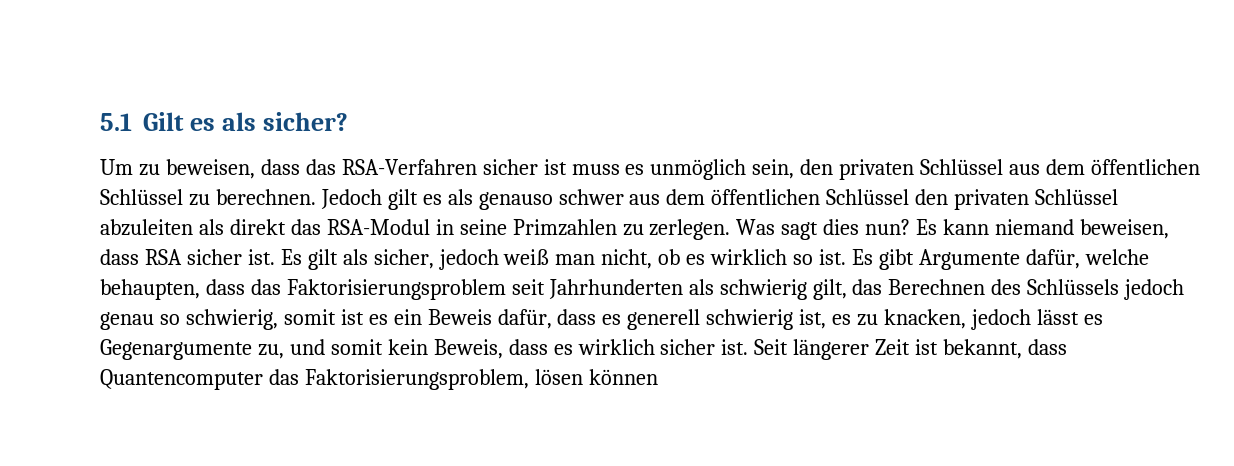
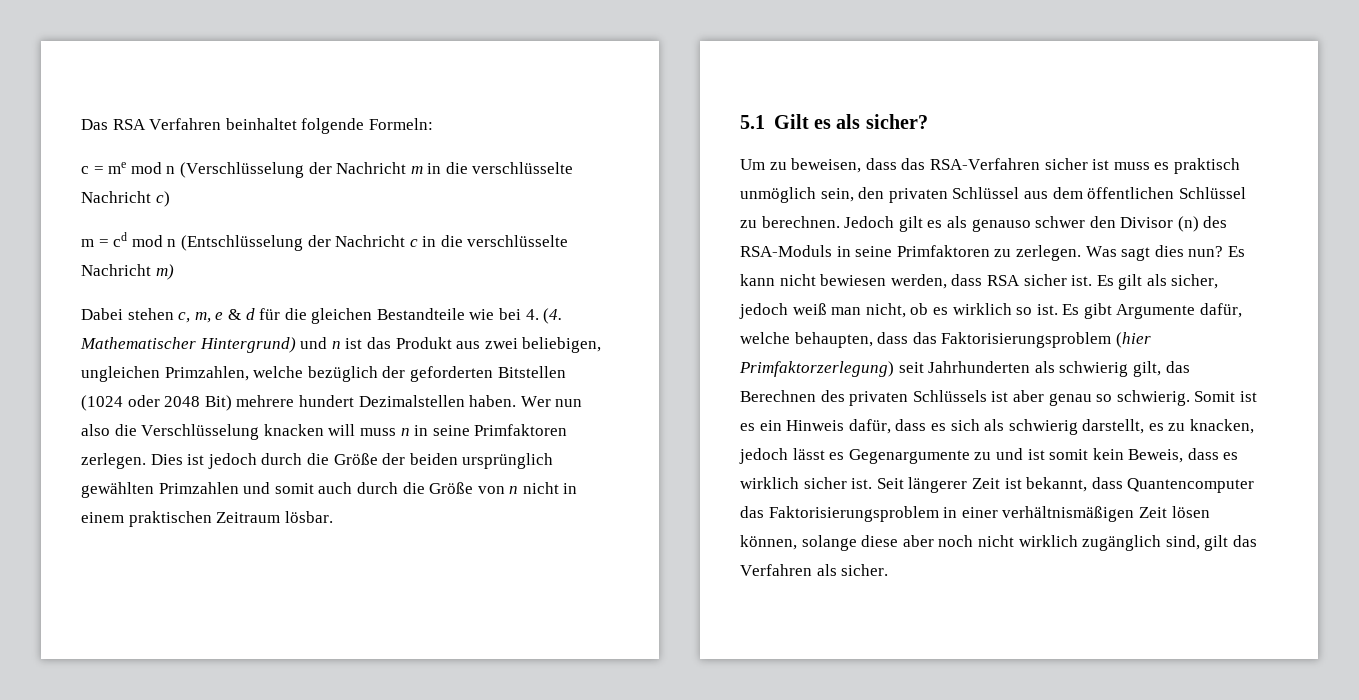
+ Das RSA Verfahren beinhaltet folgende Formeln:
+ c = me mod n (Verschlüsselung der Nachricht m in die verschlüsselte Nachricht c)
+ m = cd mod n (Entschlüsselung der Nachricht c in die verschlüsselte Nachricht m)
+ Dabei stehen c, m, e & d für die gleichen Bestandteile wie bei 4. (4. Mathematischer Hintergrund) und n ist das Produkt aus zwei beliebigen, ungleichen Primzahlen, welche bezüglich der geforderten Bitstellen (1024 oder 2048 Bit) mehrere hundert Dezimalstellen haben. Wer nun also die Verschlüsselung knacken will muss n in seine Primfaktoren zerlegen. Dies ist jedoch durch die Größe der beiden ursprünglich gewählten Primzahlen und somit auch durch die Größe von n nicht in einem praktischen Zeitraum lösbar.
- Um zu beweisen, dass das RSA-Verfahren sicher ist muss es unmöglich sein, den privaten Schlüssel aus dem öffentlichen Schlüssel zu berechnen.
+ Um zu beweisen, dass das RSA-Verfahren sicher ist muss es praktisch unmöglich sein, den privaten Schlüssel aus dem öffentlichen Schlüssel zu berechnen.
- Jedoch gilt es als genauso schwer aus dem öffentlichen Schlüssel den privaten Schlüssel abzuleiten als direkt das RSA-Modul in seine Primzahlen zu zerlegen.
+ Jedoch gilt es als genauso schwer den Divisor (n) des RSA-Moduls in seine Primfaktoren zu zerlegen.
- Es kann niemand beweisen, dass RSA sicher ist.
+ Es kann nicht bewiesen werden, dass RSA sicher ist.
- Es gibt Argumente dafür, welche behaupten, dass das Faktorisierungsproblem seit Jahrhunderten als schwierig gilt, das Berechnen des Schlüssels jedoch genau so schwierig, somit ist es ein Beweis dafür, dass es generell schwierig ist, es zu knacken, jedoch lässt es Gegenargumente zu, und somit kein Beweis, dass es wirklich sicher ist.
+ Es gibt Argumente dafür, welche behaupten, dass das Faktorisierungsproblem (hier Primfaktorzerlegung) seit Jahrhunderten als schwierig gilt, das Berechnen des privaten Schlüssels ist aber genau so schwierig. Somit ist es ein Hinweis dafür, dass es sich als schwierig darstellt, es zu knacken, jedoch lässt es Gegenargumente zu und ist somit kein Beweis, dass es wirklich sicher ist.
- Seit längerer Zeit ist bekannt, dass Quantencomputer das Faktorisierungsproblem, lösen können
+ Seit längerer Zeit ist bekannt, dass Quantencomputer das Faktorisierungsproblem in einer verhältnismäßigen Zeit lösen können, solange diese aber noch nicht wirklich zugänglich sind, gilt das Verfahren als sicher.

